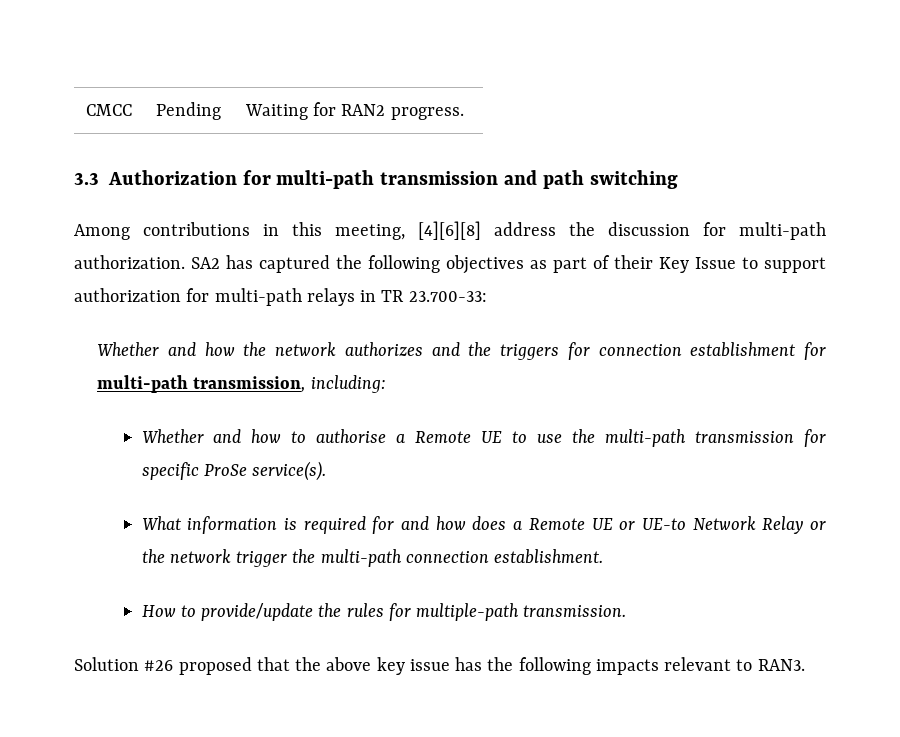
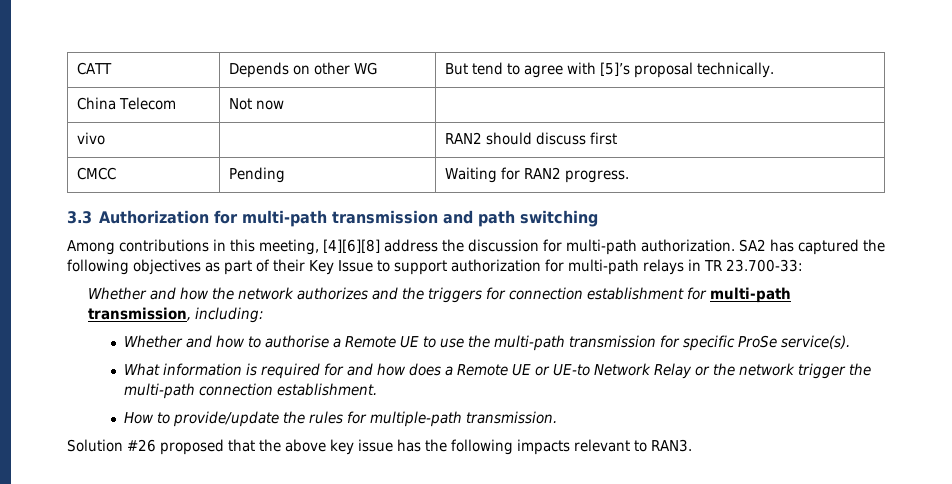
+ CATT | Depends on other WG | But tend to agree with [5]’s proposal technically.
+ China Telecom | Not now |
+ vivo | | RAN2 should discuss first

